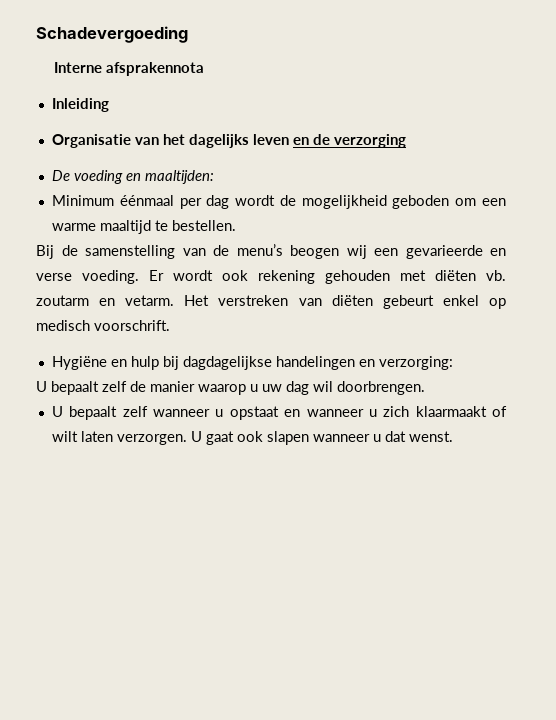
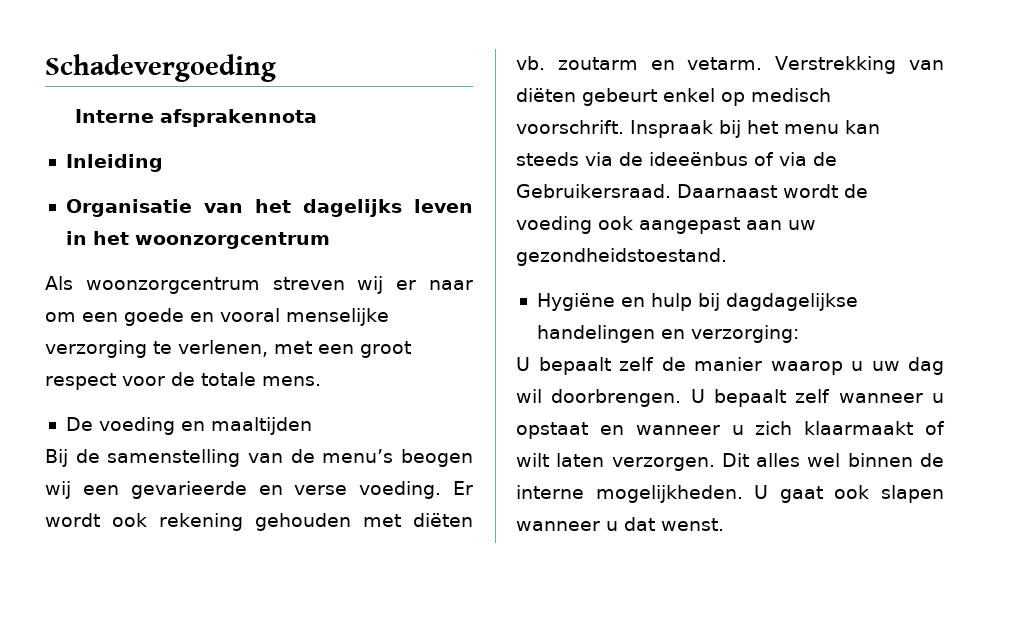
- Organisatie van het dagelijks leven en de verzorging
- De voeding en maaltijden:
- Minimum éénmaal per dag wordt de mogelijkheid geboden om een warme maaltijd te bestellen.
+ Organisatie van het dagelijks leven in het woonzorgcentrum
+ Als woonzorgcentrum streven wij er naar om een goede en vooral menselijke verzorging te verlenen, met een groot respect voor de totale mens.
+ De voeding en maaltijden
- Het verstreken van diëten gebeurt enkel op medisch voorschrift.
+ Verstrekking van diëten gebeurt enkel op medisch voorschrift. Inspraak bij het menu kan steeds via de ideeënbus of via de Gebruikersraad. Daarnaast wordt de voeding ook aangepast aan uw gezondheidstoestand.
- U bepaalt zelf de manier waarop u uw dag wil doorbrengen.
- U bepaalt zelf wanneer u opstaat en wanneer u zich klaarmaakt of wilt laten verzorgen.
+ U bepaalt zelf de manier waarop u uw dag wil doorbrengen. U bepaalt zelf wanneer u opstaat en wanneer u zich klaarmaakt of wilt laten verzorgen.
+ Dit alles wel binnen de interne mogelijkheden.

